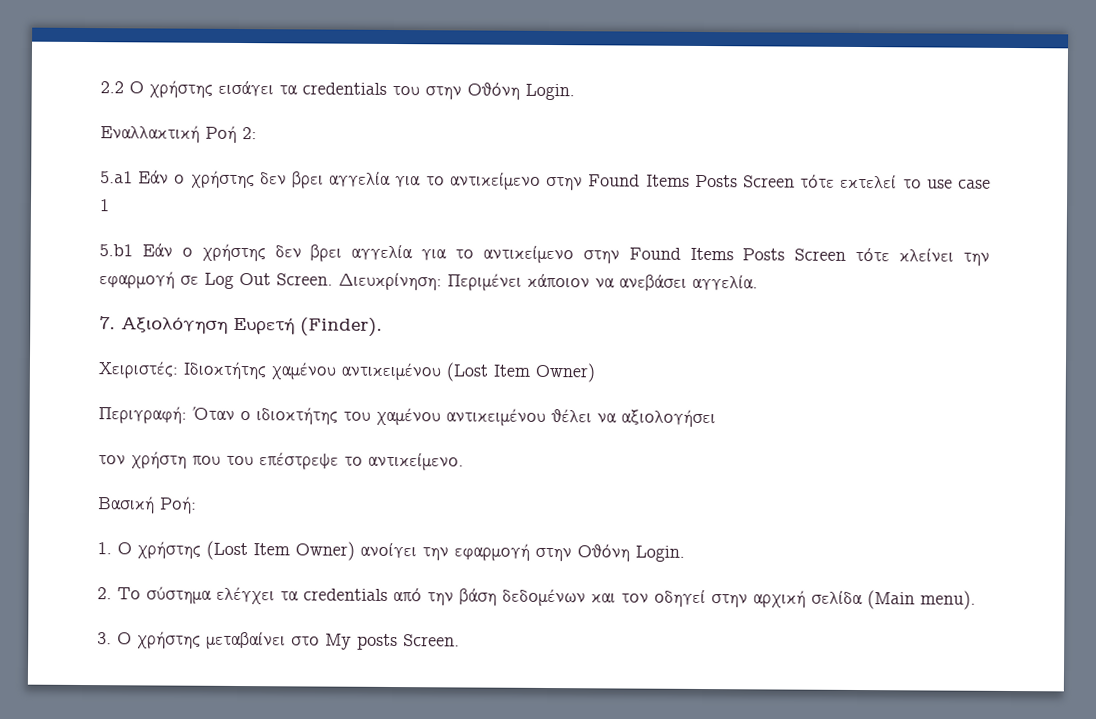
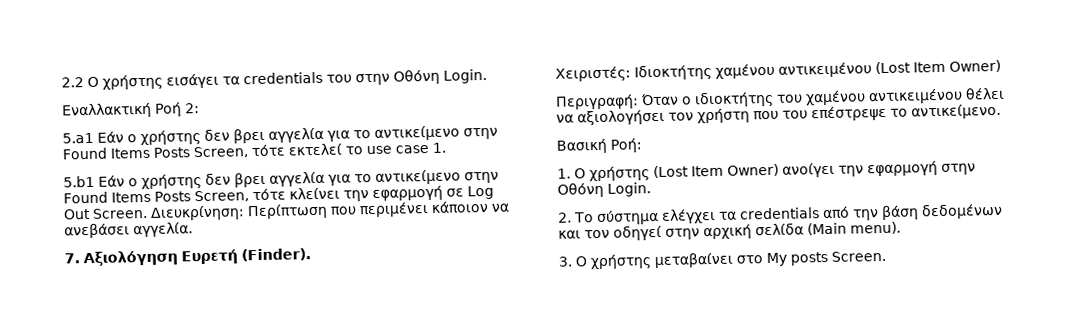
- 5.a1 Εάν ο χρήστης δεν βρει αγγελία για το αντικείμενο στην Found Items Posts Screen τότε εκτελεί το use case 1
+ 5.a1 Εάν ο χρήστης δεν βρει αγγελία για το αντικείμενο στην Found Items Posts Screen, τότε εκτελεί το use case 1.
- 5.b1 Εάν ο χρήστης δεν βρει αγγελία για το αντικείμενο στην Found Items Posts Screen τότε κλείνει την εφαρμογή σε Log Out Screen.
+ 5.b1 Εάν ο χρήστης δεν βρει αγγελία για το αντικείμενο στην Found Items Posts Screen, τότε κλείνει την εφαρμογή σε Log Out Screen.
- Διευκρίνηση: Περιμένει κάποιον να ανεβάσει αγγελία.
+ Διευκρίνηση: Περίπτωση που περιμένει κάποιον να ανεβάσει αγγελία.
- Περιγραφή: Όταν ο ιδιοκτήτης του χαμένου αντικειμένου θέλει να αξιολογήσει
- τον χρήστη που του επέστρεψε το αντικείμενο.
+ Περιγραφή: Όταν ο ιδιοκτήτης του χαμένου αντικειμένου θέλει να αξιολογήσει τον χρήστη που του επέστρεψε το αντικείμενο.

